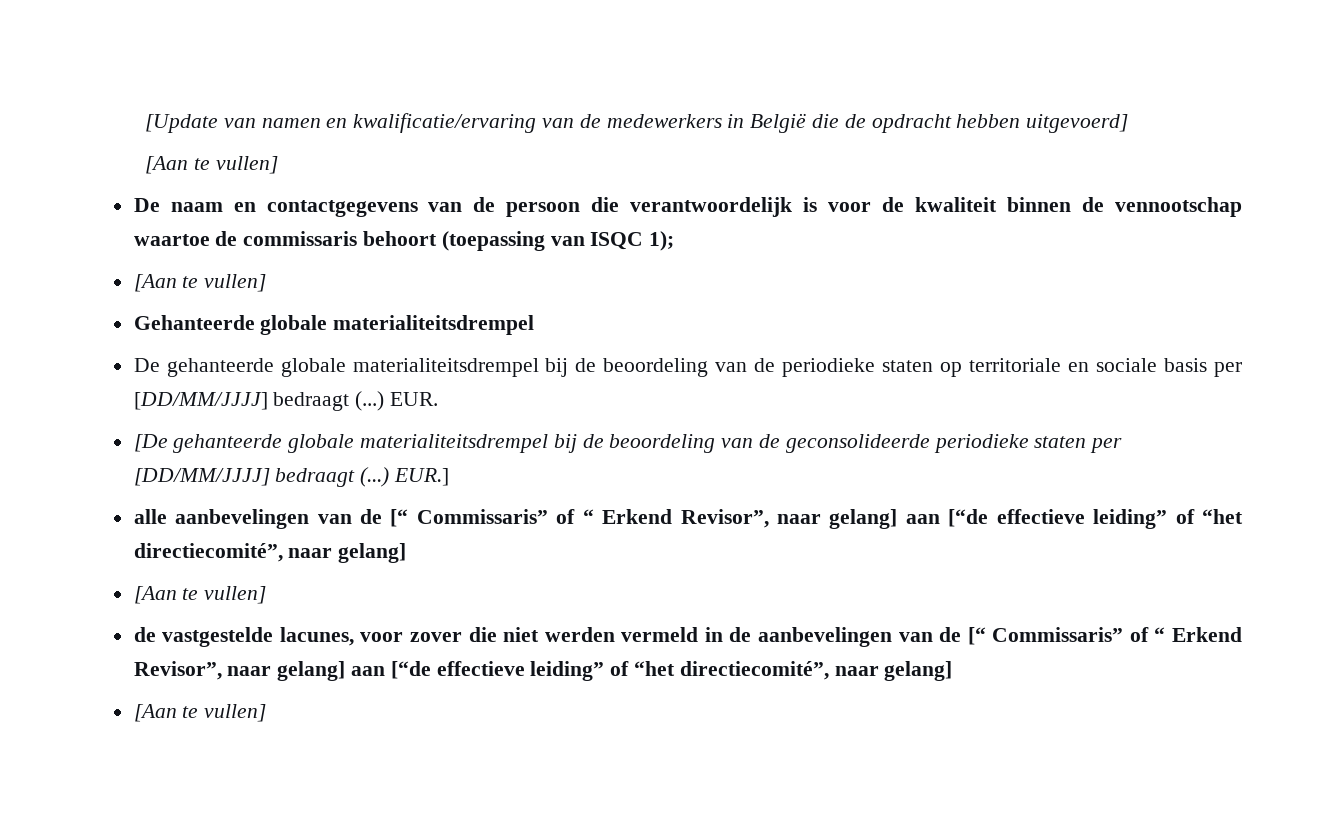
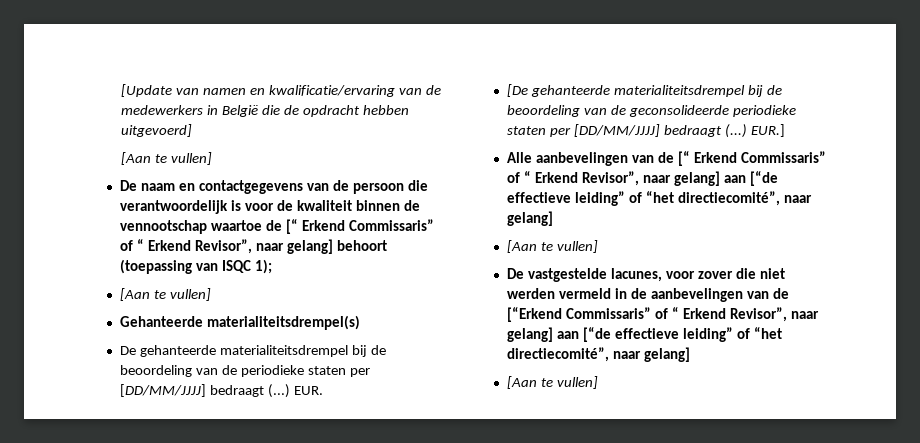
- De naam en contactgegevens van de persoon die verantwoordelijk is voor de kwaliteit binnen de vennootschap waartoe de commissaris behoort (toepassing van ISQC 1);
+ De naam en contactgegevens van de persoon die verantwoordelijk is voor de kwaliteit binnen de vennootschap waartoe de [“ Erkend Commissaris” of “ Erkend Revisor”, naar gelang] behoort (toepassing van ISQC 1);
- Gehanteerde globale materialiteitsdrempel
+ Gehanteerde materialiteitsdrempel(s)
- De gehanteerde globale materialiteitsdrempel bij de beoordeling van de periodieke staten op territoriale en sociale basis per [DD/MM/JJJJ] bedraagt (...)
+ De gehanteerde materialiteitsdrempel bij de beoordeling van de periodieke staten per [DD/MM/JJJJ] bedraagt (...)
- [De gehanteerde globale materialiteitsdrempel bij de beoordeling van de geconsolideerde periodieke staten per [DD/MM/JJJJ] bedraagt (...)
+ [De gehanteerde materialiteitsdrempel bij de beoordeling van de geconsolideerde periodieke staten per [DD/MM/JJJJ] bedraagt (...)
- alle aanbevelingen van de [“ Commissaris” of “ Erkend Revisor”, naar gelang] aan [“de effectieve leiding” of “het directiecomité”, naar gelang]
+ Alle aanbevelingen van de [“ Erkend Commissaris” of “ Erkend Revisor”, naar gelang] aan [“de effectieve leiding” of “het directiecomité”, naar gelang]
- de vastgestelde lacunes, voor zover die niet werden vermeld in de aanbevelingen van de [“ Commissaris” of “ Erkend Revisor”, naar gelang] aan [“de effectieve leiding” of “het directiecomité”, naar gelang]
+ De vastgestelde lacunes, voor zover die niet werden vermeld in de aanbevelingen van de [“Erkend Commissaris” of “ Erkend Revisor”, naar gelang] aan [“de effectieve leiding” of “het directiecomité”, naar gelang]

